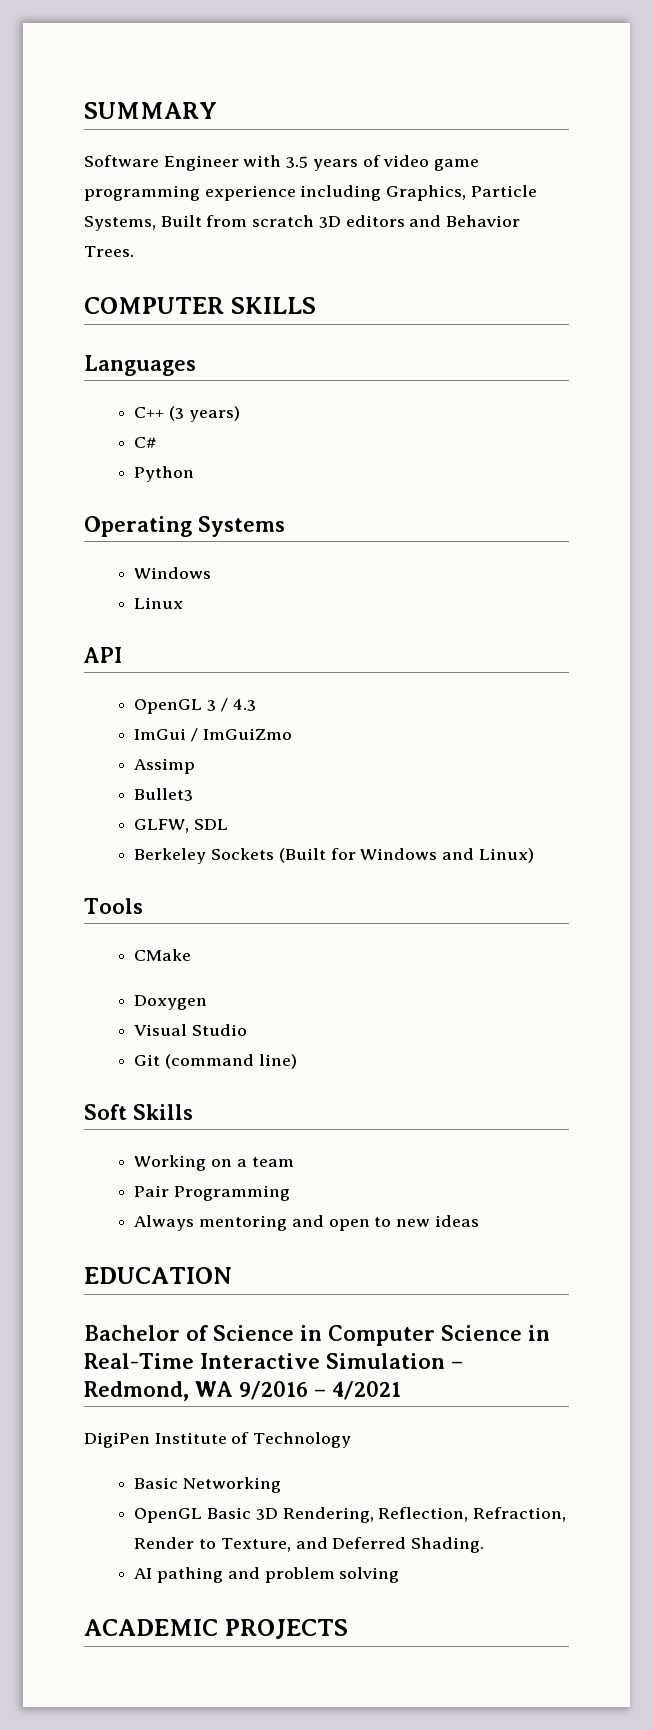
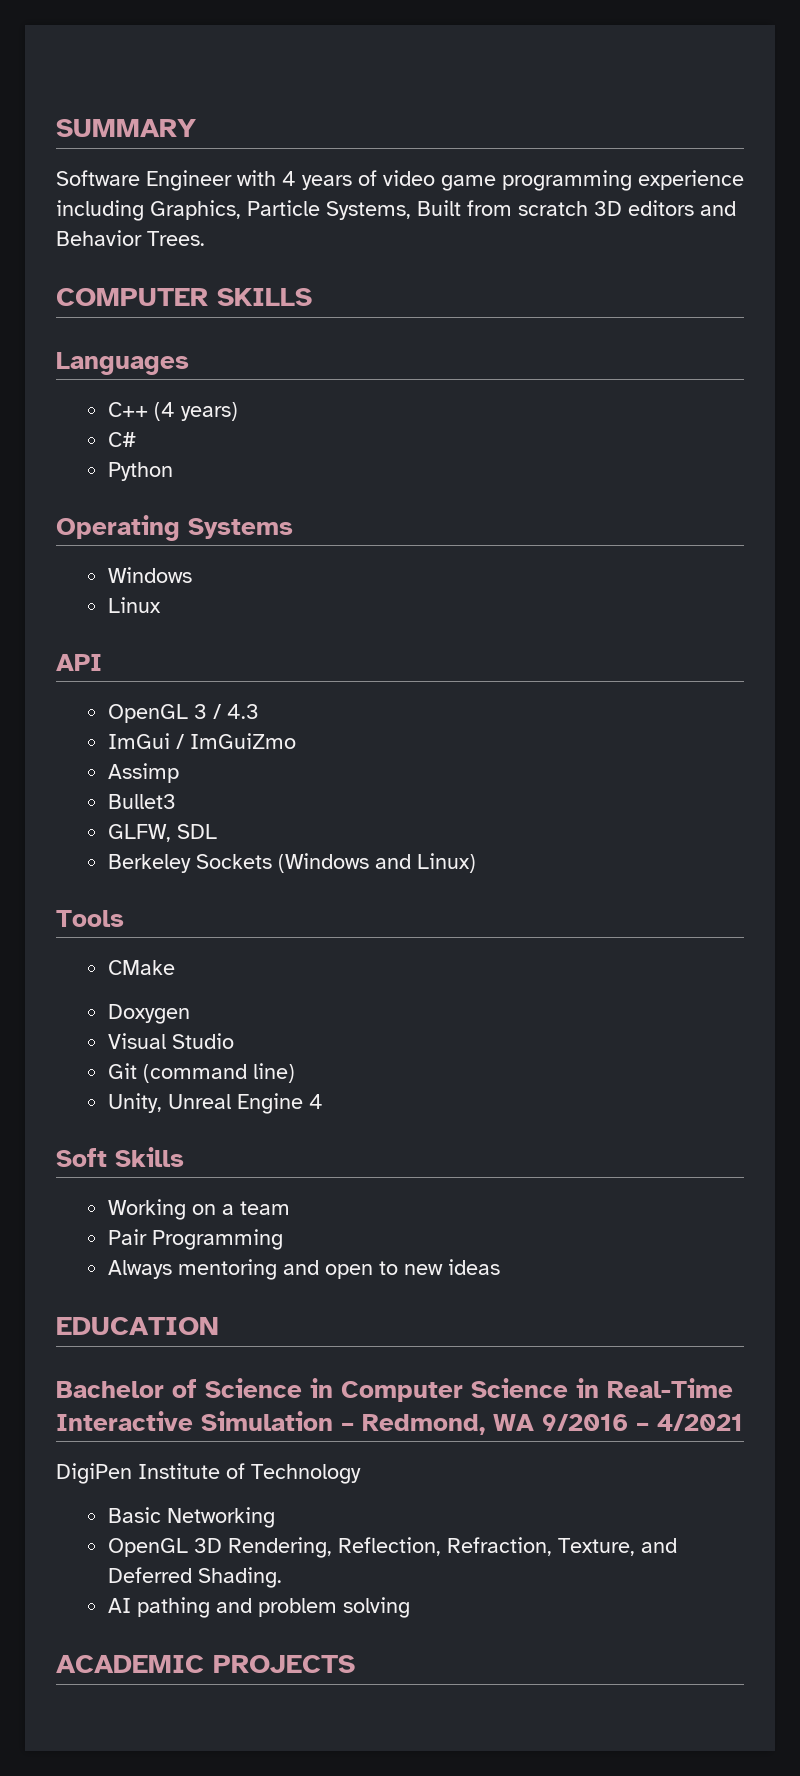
- Software Engineer with 3.5 years of video game programming experience including Graphics, Particle Systems, Built from scratch 3D editors and Behavior Trees.
+ Software Engineer with 4 years of video game programming experience including Graphics, Particle Systems, Built from scratch 3D editors and Behavior Trees.
- C++ (3 years)
+ C++ (4 years)
- Berkeley Sockets (Built for Windows and Linux)
+ Berkeley Sockets (Windows and Linux)
+ Unity, Unreal Engine 4
- OpenGL Basic 3D Rendering, Reflection, Refraction, Render to Texture, and Deferred Shading.
+ OpenGL 3D Rendering, Reflection, Refraction, Texture, and Deferred Shading.

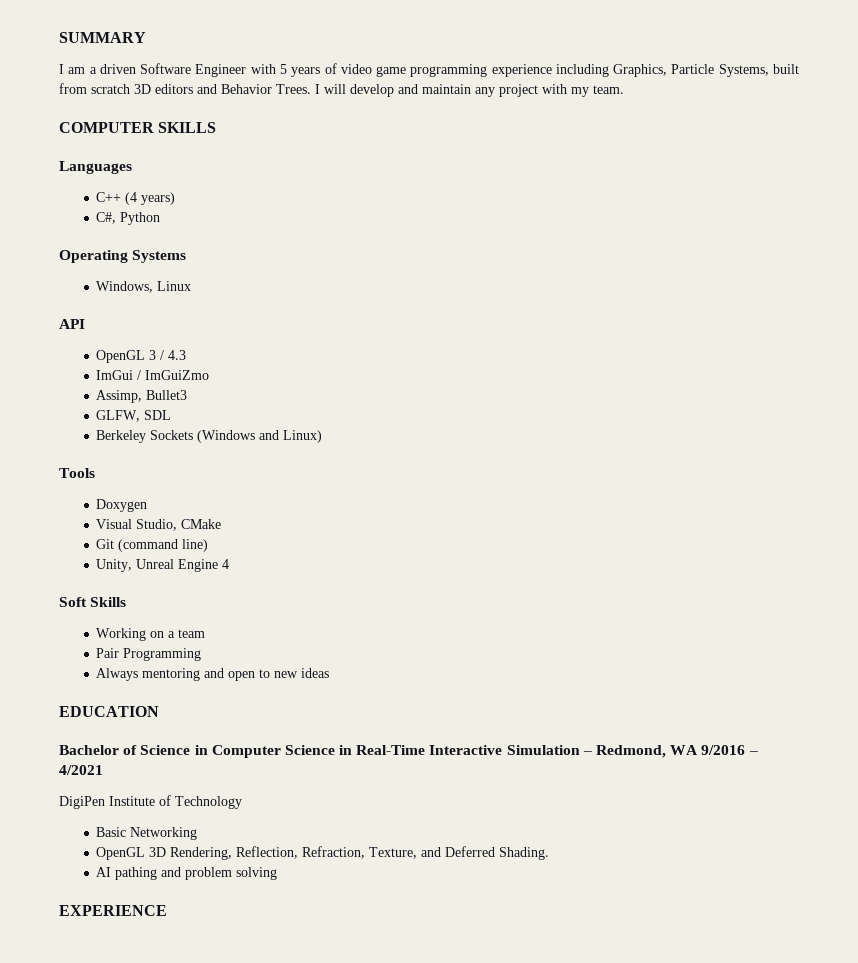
- Software Engineer with 4 years of video game programming experience including Graphics, Particle Systems, Built from scratch 3D editors and Behavior Trees.
+ I am a driven Software Engineer with 5 years of video game programming experience including Graphics, Particle Systems, built from scratch 3D editors and Behavior Trees. I will develop and maintain any project with my team.
- C#
- Python
+ C#, Python
- Windows
- Linux
+ Windows, Linux
- Assimp
- Bullet3
+ Assimp, Bullet3
- CMake
- Visual Studio
+ Visual Studio, CMake
- ACADEMIC PROJECTS
+ EXPERIENCE

